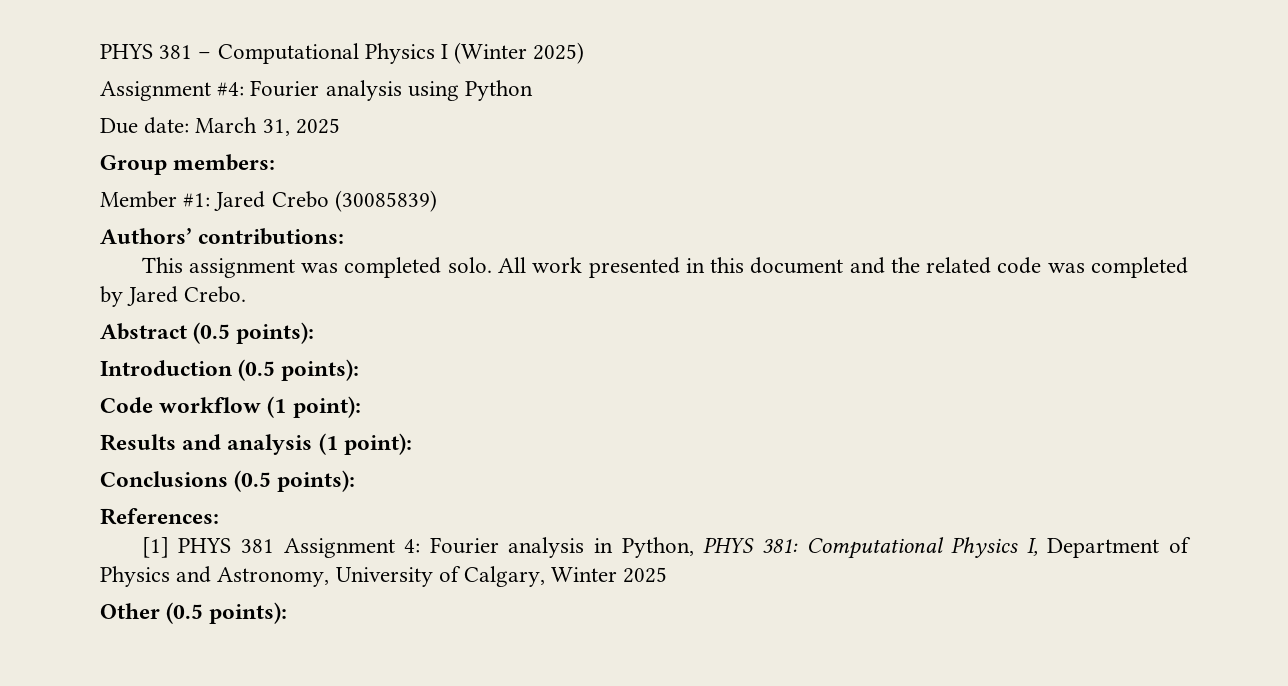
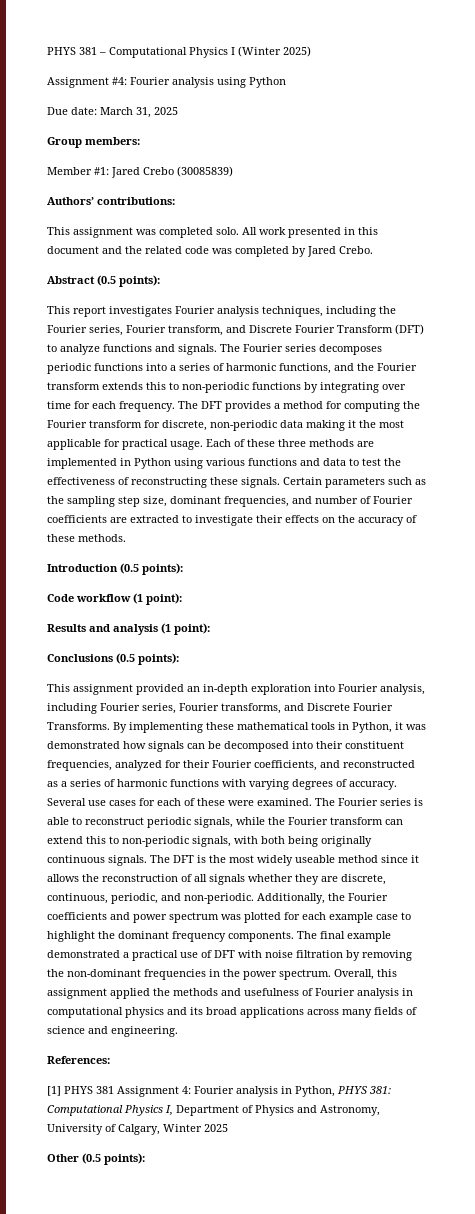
+ This report investigates Fourier analysis techniques, including the Fourier series, Fourier transform, and Discrete Fourier Transform (DFT) to analyze functions and signals. The Fourier series decomposes periodic functions into a series of harmonic functions, and the Fourier transform extends this to non-periodic functions by integrating over time for each frequency. The DFT provides a method for computing the Fourier transform for discrete, non-periodic data making it the most applicable for practical usage. Each of these three methods are implemented in Python using various functions and data to test the effectiveness of reconstructing these signals. Certain parameters such as the sampling step size, dominant frequencies, and number of Fourier coefficients are extracted to investigate their effects on the accuracy of these methods.
+ This assignment provided an in-depth exploration into Fourier analysis, including Fourier series, Fourier transforms, and Discrete Fourier Transforms. By implementing these mathematical tools in Python, it was demonstrated how signals can be decomposed into their constituent frequencies, analyzed for their Fourier coefficients, and reconstructed as a series of harmonic functions with varying degrees of accuracy. Several use cases for each of these were examined. The Fourier series is able to reconstruct periodic signals, while the Fourier transform can extend this to non-periodic signals, with both being originally continuous signals. The DFT is the most widely useable method since it allows the reconstruction of all signals whether they are discrete, continuous, periodic, and non-periodic. Additionally, the Fourier coefficients and power spectrum was plotted for each example case to highlight the dominant frequency components. The final example demonstrated a practical use of DFT with noise filtration by removing the non-dominant frequencies in the power spectrum. Overall, this assignment applied the methods and usefulness of Fourier analysis in computational physics and its broad applications across many fields of science and engineering.

